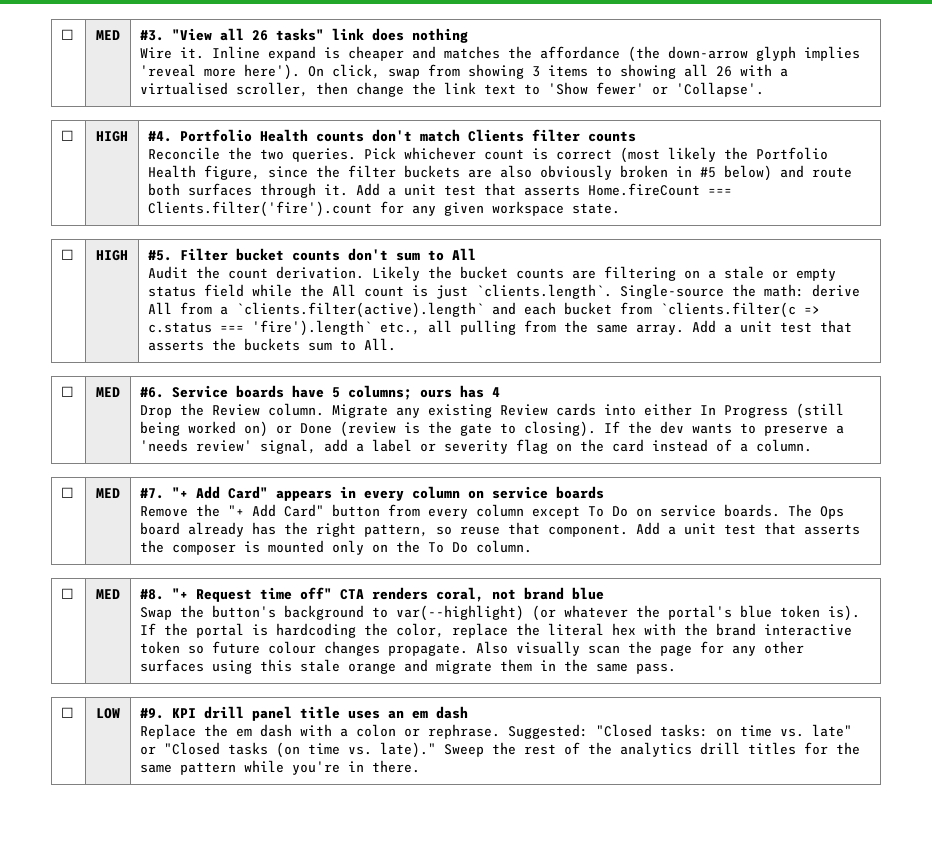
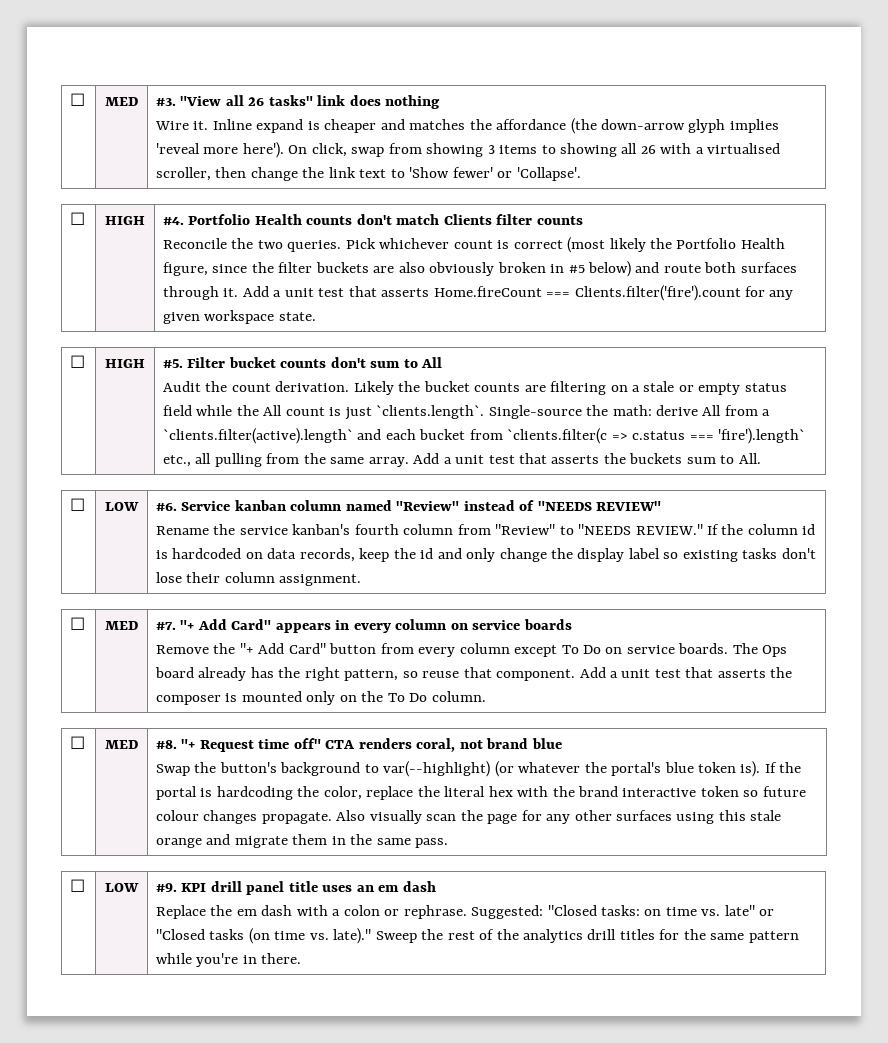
  Add a unit test that asserts the buckets sum to All.
- ☐ | MED
+ ☐ | LOW
- Service boards have 5 columns; ours has 4
- Drop the Review column. Migrate any existing Review cards into either In Progress (still being worked on) or Done (review is the gate to closing). If the dev wants to preserve a 'needs review' signal, add a label or severity flag on the card instead of a column.
+ Service kanban column named "Review" instead of "NEEDS REVIEW"
+ Rename the service kanban's fourth column from "Review" to "NEEDS REVIEW." If the column id is hardcoded on data records, keep the id and only change the display label so existing tasks don't lose their column assignment.

